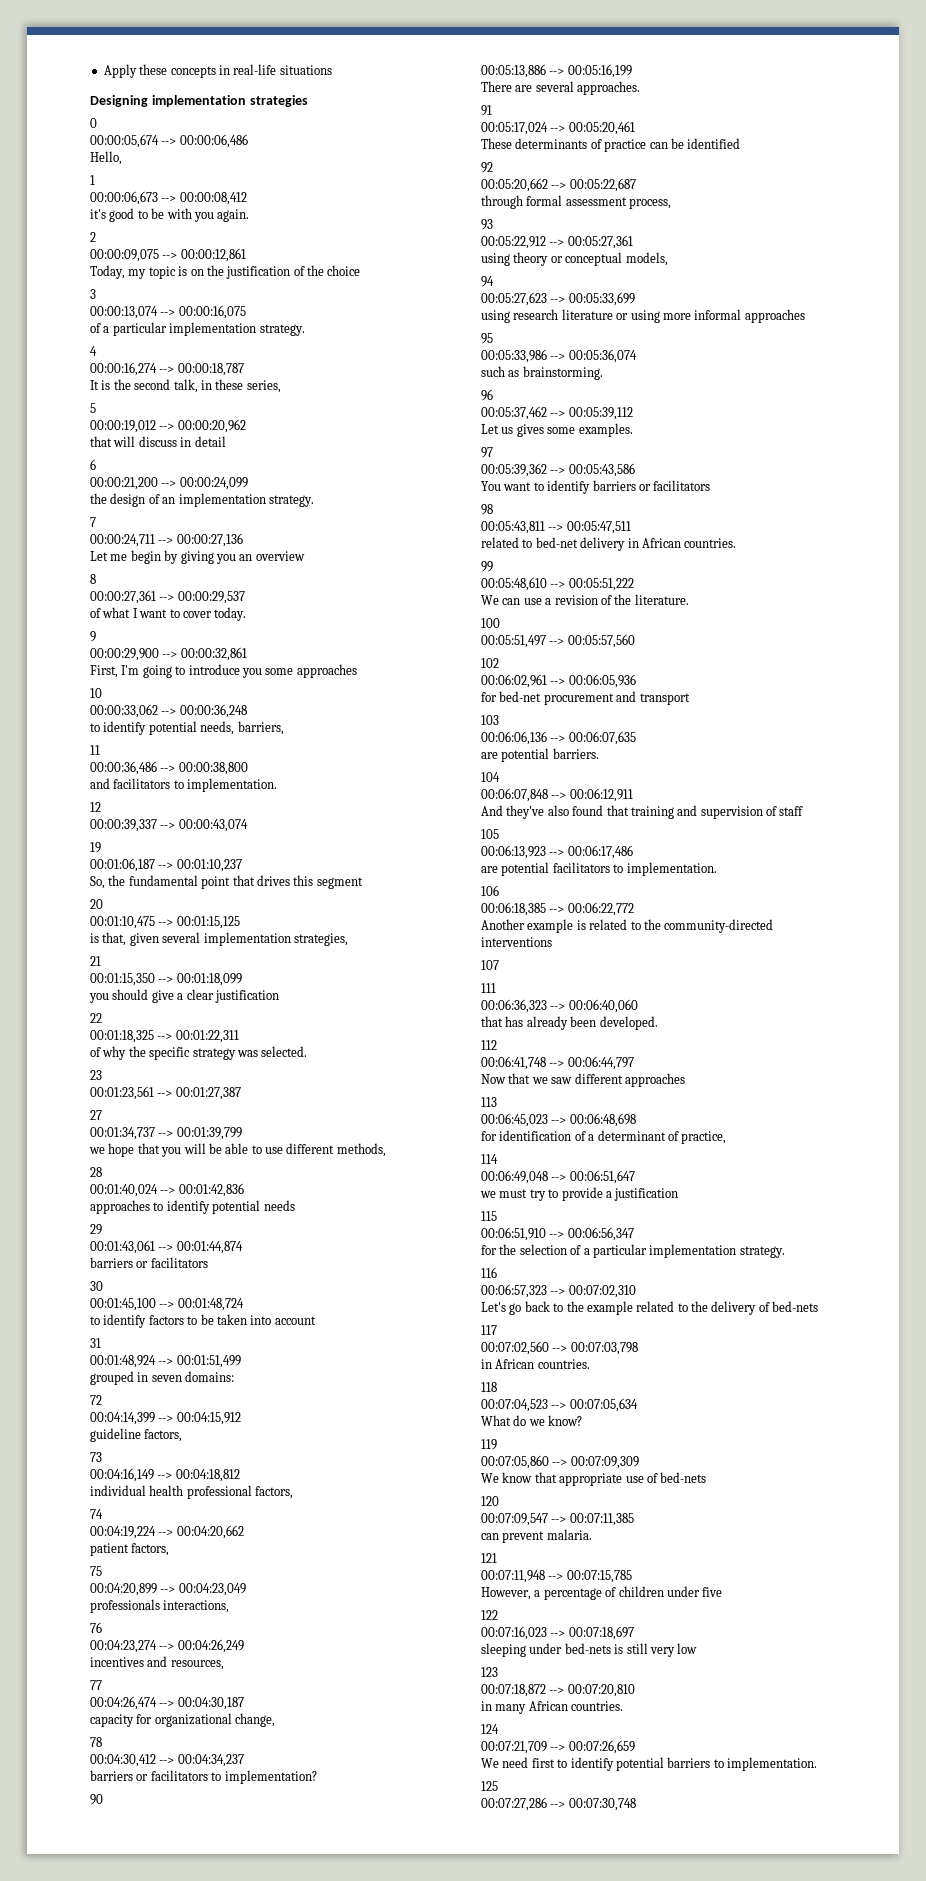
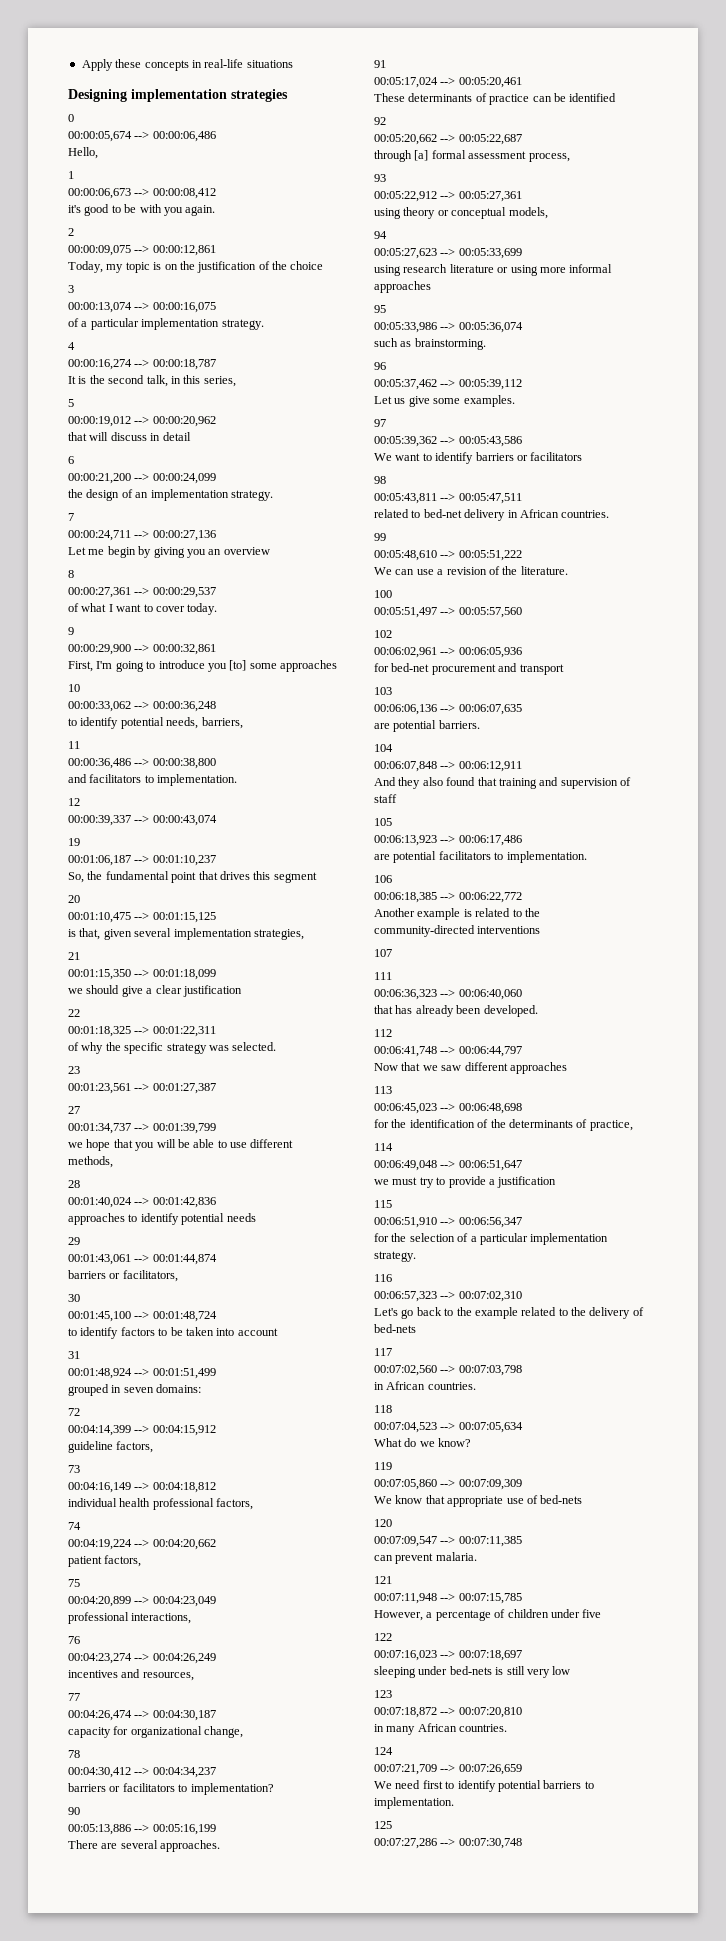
- It is the second talk, in these series,
+ It is the second talk, in this series,
- First, I'm going to introduce you some approaches
+ First, I'm going to introduce you [to] some approaches
- you should give a clear justification
+ we should give a clear justification
  00:01:43,061 --> 00:01:44,874
- barriers or facilitators
+ barriers or facilitators,
- professionals interactions,
+ professional interactions,
- through formal assessment process,
+ through [a] formal assessment process,
- Let us gives some examples.
+ Let us give some examples.
- You want to identify barriers or facilitators
+ We want to identify barriers or facilitators
- And they've also found that training and supervision of staff
+ And they also found that training and supervision of staff
- for identification of a determinant of practice,
+ for the identification of the determinants of practice,

